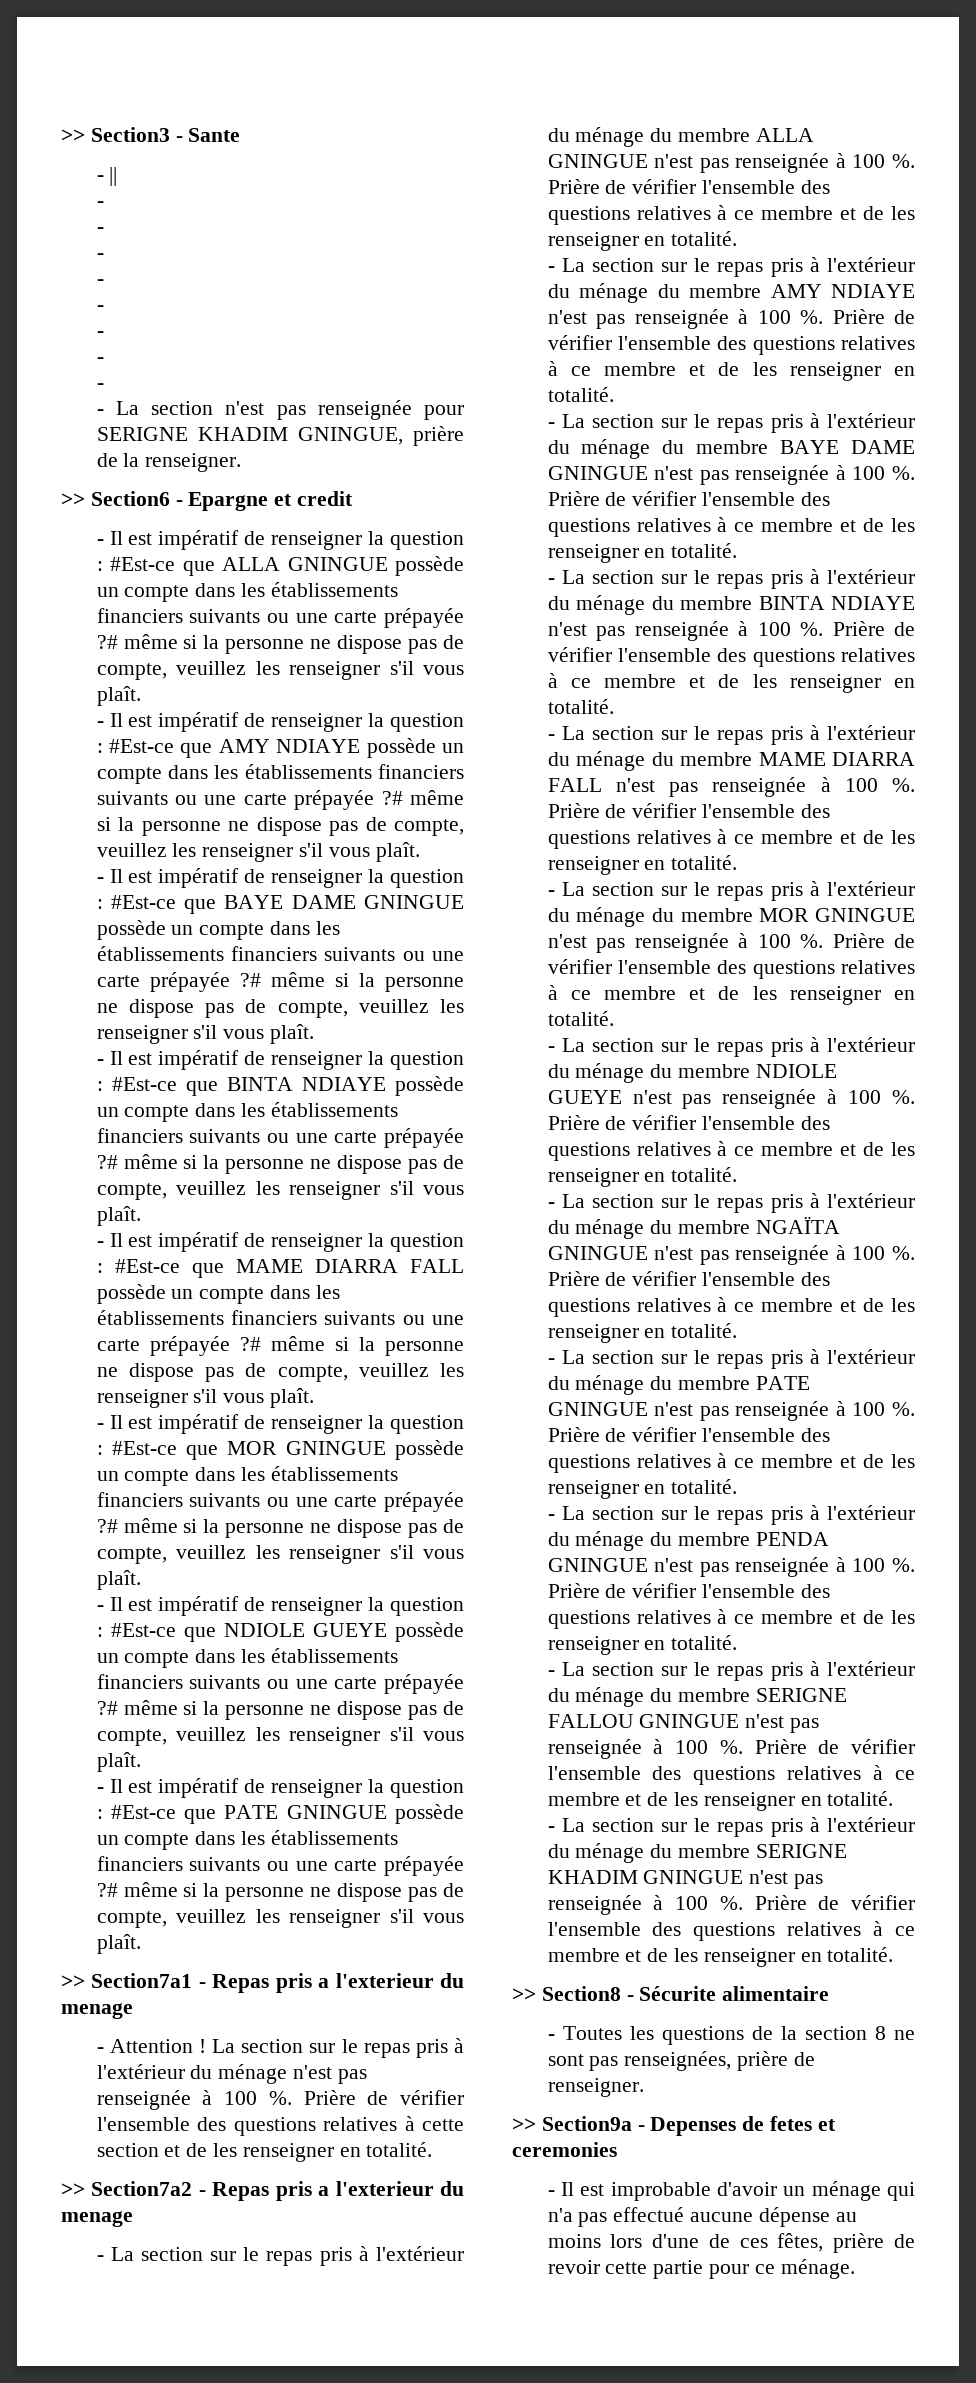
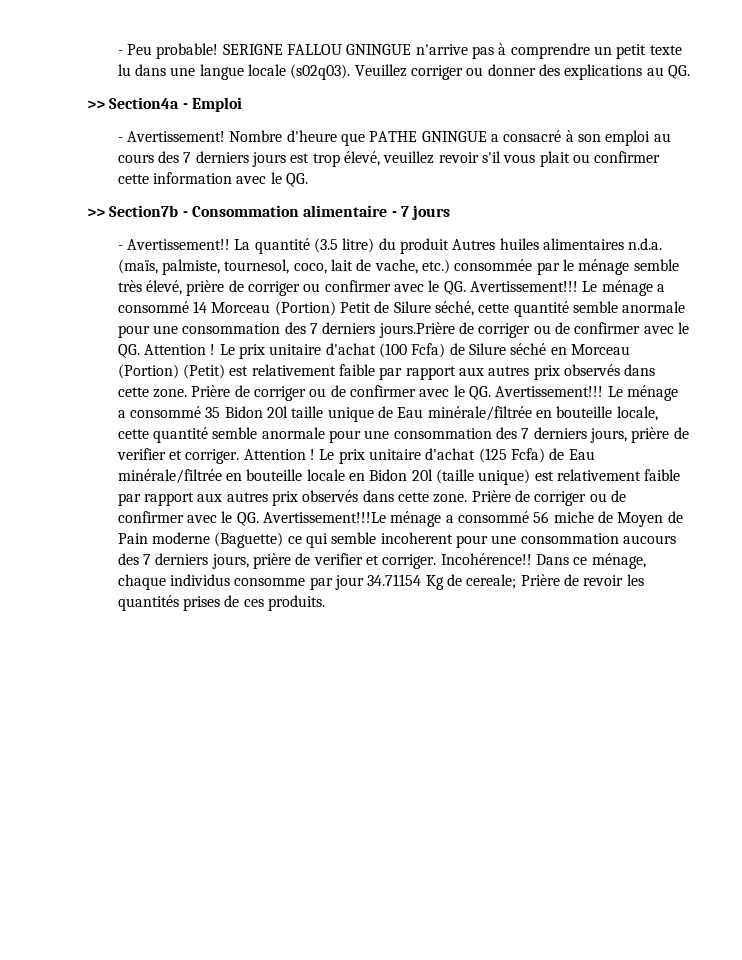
- >> Section3 - Sante
- - ||
- -
- -
- -
- -
- -
- -
- -
- -
- - La section n'est pas renseignée pour SERIGNE KHADIM GNINGUE, prière de la renseigner.
- >> Section6 - Epargne et credit
- - Il est impératif de renseigner la question : #Est-ce que ALLA GNINGUE possède un compte dans les établissements financiers suivants ou une carte prépayée ?# même si la personne ne dispose pas de compte, veuillez les renseigner s'il vous plaît.
- - Il est impératif de renseigner la question : #Est-ce que AMY NDIAYE possède un compte dans les établissements financiers suivants ou une carte prépayée ?# même si la personne ne dispose pas de compte, veuillez les renseigner s'il vous plaît.
- - Il est impératif de renseigner la question : #Est-ce que BAYE DAME GNINGUE possède un compte dans les établissements financiers suivants ou une carte prépayée ?# même si la personne ne dispose pas de compte, veuillez les renseigner s'il vous plaît.
- - Il est impératif de renseigner la question : #Est-ce que BINTA NDIAYE possède un compte dans les établissements financiers suivants ou une carte prépayée ?# même si la personne ne dispose pas de compte, veuillez les renseigner s'il vous plaît.
- - Il est impératif de renseigner la question : #Est-ce que MAME DIARRA FALL possède un compte dans les établissements financiers suivants ou une carte prépayée ?# même si la personne ne dispose pas de compte, veuillez les renseigner s'il vous plaît.
- - Il est impératif de renseigner la question : #Est-ce que MOR GNINGUE possède un compte dans les établissements financiers suivants ou une carte prépayée ?# même si la personne ne dispose pas de compte, veuillez les renseigner s'il vous plaît.
- - Il est impératif de renseigner la question : #Est-ce que NDIOLE GUEYE possède un compte dans les établissements financiers suivants ou une carte prépayée ?# même si la personne ne dispose pas de compte, veuillez les renseigner s'il vous plaît.
- - Il est impératif de renseigner la question : #Est-ce que PATE GNINGUE possède un compte dans les établissements financiers suivants ou une carte prépayée ?# même si la personne ne dispose pas de compte, veuillez les renseigner s'il vous plaît.
- >> Section7a1 - Repas pris a l'exterieur du menage
- - Attention ! La section sur le repas pris à l'extérieur du ménage n'est pas renseignée à 100 %. Prière de vérifier l'ensemble des questions relatives à cette section et de les renseigner en totalité.
- >> Section7a2 - Repas pris a l'exterieur du menage
- - La section sur le repas pris à l'extérieur du ménage du membre ALLA GNINGUE n'est pas renseignée à 100 %. Prière de vérifier l'ensemble des questions relatives à ce membre et de les renseigner en totalité.
- - La section sur le repas pris à l'extérieur du ménage du membre AMY NDIAYE n'est pas renseignée à 100 %. Prière de vérifier l'ensemble des questions relatives à ce membre et de les renseigner en totalité.
- - La section sur le repas pris à l'extérieur du ménage du membre BAYE DAME GNINGUE n'est pas renseignée à 100 %. Prière de vérifier l'ensemble des questions relatives à ce membre et de les renseigner en totalité.
- - La section sur le repas pris à l'extérieur du ménage du membre BINTA NDIAYE n'est pas renseignée à 100 %. Prière de vérifier l'ensemble des questions relatives à ce membre et de les renseigner en totalité.
- - La section sur le repas pris à l'extérieur du ménage du membre MAME DIARRA FALL n'est pas renseignée à 100 %. Prière de vérifier l'ensemble des questions relatives à ce membre et de les renseigner en totalité.
- - La section sur le repas pris à l'extérieur du ménage du membre MOR GNINGUE n'est pas renseignée à 100 %. Prière de vérifier l'ensemble des questions relatives à ce membre et de les renseigner en totalité.
- - La section sur le repas pris à l'extérieur du ménage du membre NDIOLE GUEYE n'est pas renseignée à 100 %. Prière de vérifier l'ensemble des questions relatives à ce membre et de les renseigner en totalité.
- - La section sur le repas pris à l'extérieur du ménage du membre NGAÏTA GNINGUE n'est pas renseignée à 100 %. Prière de vérifier l'ensemble des questions relatives à ce membre et de les renseigner en totalité.
- - La section sur le repas pris à l'extérieur du ménage du membre PATE GNINGUE n'est pas renseignée à 100 %. Prière de vérifier l'ensemble des questions relatives à ce membre et de les renseigner en totalité.
- - La section sur le repas pris à l'extérieur du ménage du membre PENDA GNINGUE n'est pas renseignée à 100 %. Prière de vérifier l'ensemble des questions relatives à ce membre et de les renseigner en totalité.
- - La section sur le repas pris à l'extérieur du ménage du membre SERIGNE FALLOU GNINGUE n'est pas renseignée à 100 %. Prière de vérifier l'ensemble des questions relatives à ce membre et de les renseigner en totalité.
- - La section sur le repas pris à l'extérieur du ménage du membre SERIGNE KHADIM GNINGUE n'est pas renseignée à 100 %. Prière de vérifier l'ensemble des questions relatives à ce membre et de les renseigner en totalité.
- >> Section8 - Sécurite alimentaire
- - Toutes les questions de la section 8 ne sont pas renseignées, prière de renseigner.
- >> Section9a - Depenses de fetes et ceremonies
- - Il est improbable d'avoir un ménage qui n'a pas effectué aucune dépense au moins lors d'une de ces fêtes, prière de revoir cette partie pour ce ménage.
+ - Peu probable! SERIGNE FALLOU GNINGUE n'arrive pas à comprendre un petit texte lu dans une langue locale (s02q03). Veuillez corriger ou donner des explications au QG.
+ >> Section4a - Emploi
+ - Avertissement! Nombre d'heure que PATHE GNINGUE a consacré à son emploi au cours des 7 derniers jours est trop élevé, veuillez revoir s'il vous plait ou confirmer cette information avec le QG.
+ >> Section7b - Consommation alimentaire - 7 jours
+ - Avertissement!! La quantité (3.5 litre) du produit Autres huiles alimentaires n.d.a. (maïs, palmiste, tournesol, coco, lait de vache, etc.) consommée par le ménage semble très élevé, prière de corriger ou confirmer avec le QG. Avertissement!!! Le ménage a consommé 14 Morceau (Portion) Petit de Silure séché, cette quantité semble anormale pour une consommation des 7 derniers jours.Prière de corriger ou de confirmer avec le QG. Attention ! Le prix unitaire d'achat (100 Fcfa) de Silure séché en Morceau (Portion) (Petit) est relativement faible par rapport aux autres prix observés dans cette zone. Prière de corriger ou de confirmer avec le QG. Avertissement!!! Le ménage a consommé 35 Bidon 20l taille unique de Eau minérale/filtrée en bouteille locale, cette quantité semble anormale pour une consommation des 7 derniers jours, prière de verifier et corriger. Attention ! Le prix unitaire d'achat (125 Fcfa) de Eau minérale/filtrée en bouteille locale en Bidon 20l (taille unique) est relativement faible par rapport aux autres prix observés dans cette zone. Prière de corriger ou de confirmer avec le QG. Avertissement!!!Le ménage a consommé 56 miche de Moyen de Pain moderne (Baguette) ce qui semble incoherent pour une consommation aucours des 7 derniers jours, prière de verifier et corriger. Incohérence!! Dans ce ménage, chaque individus consomme par jour 34.71154 Kg de cereale; Prière de revoir les quantités prises de ces produits.

